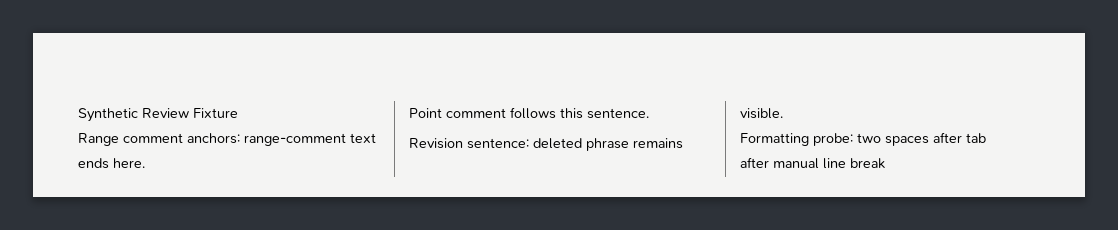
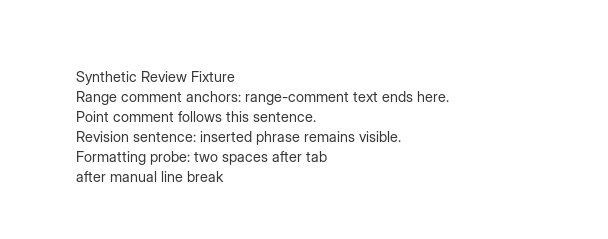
- Revision sentence: deleted phrase remains visible.
+ Revision sentence: inserted phrase remains visible.

